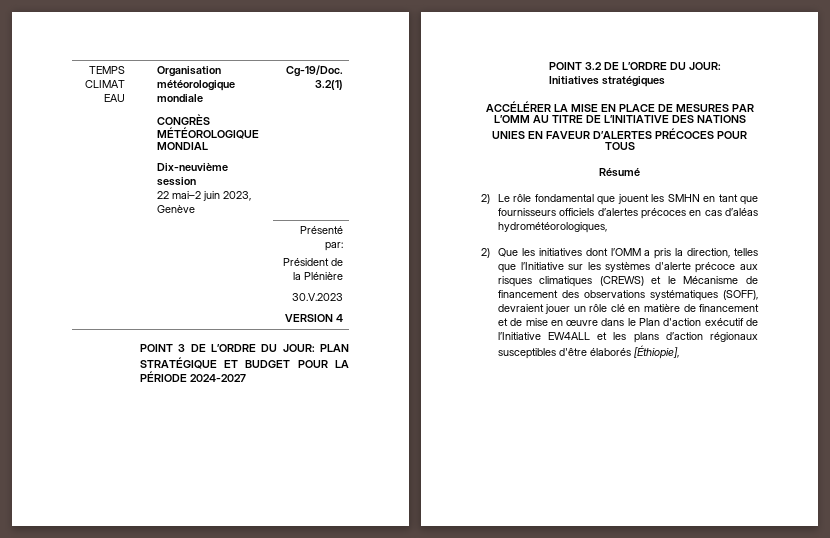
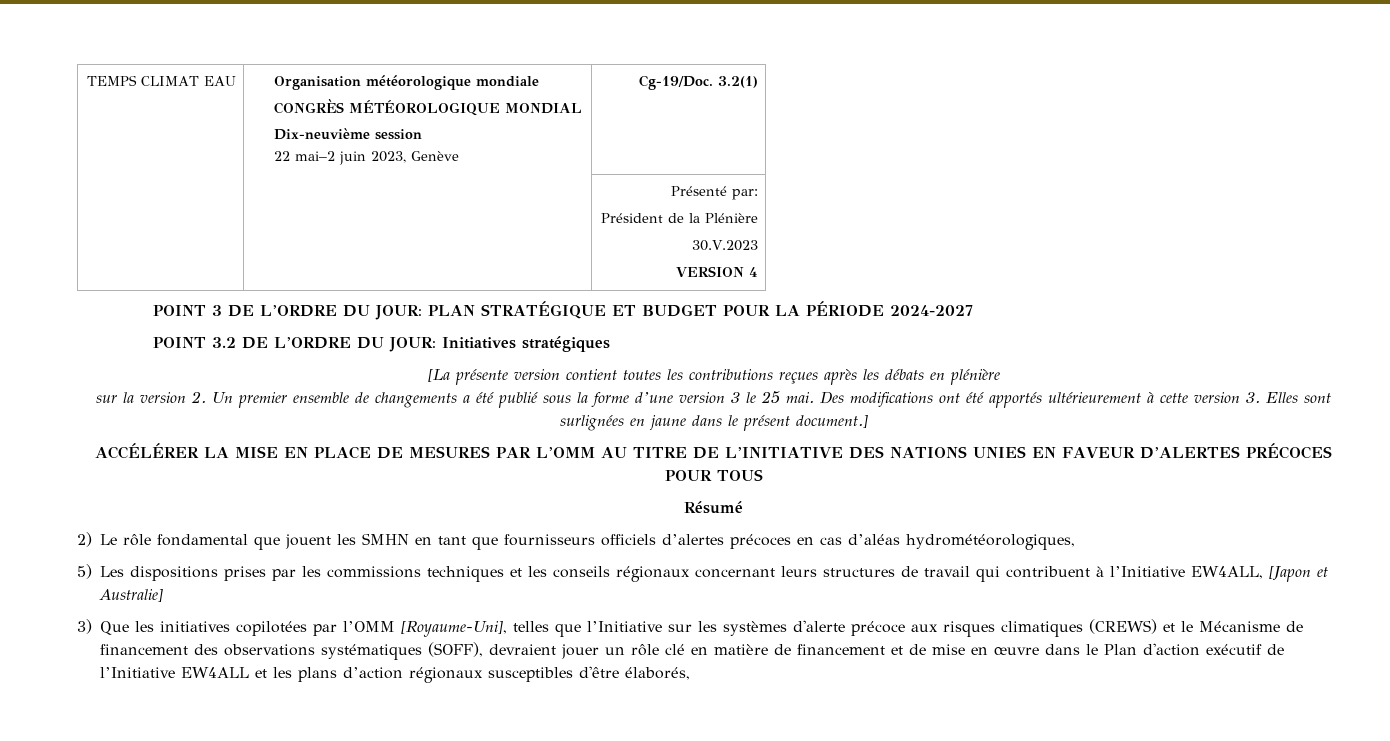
+ [La présente version contient toutes les contributions reçues après les débats en plénière
+ sur la version 2. Un premier ensemble de changements a été publié sous la forme d’une version 3 le 25 mai. Des modifications ont été apportés ultérieurement à cette version 3. Elles sont surlignées en jaune dans le présent document.]
- 2) Que les initiatives dont l’OMM a pris la direction, telles que l’Initiative sur les systèmes d'alerte précoce aux risques climatiques (CREWS) et le Mécanisme de financement des observations systématiques (SOFF), devraient jouer un rôle clé en matière de financement et de mise en œuvre dans le Plan d'action exécutif de l’Initiative EW4ALL et les plans d’action régionaux susceptibles d'être élaborés [Éthiopie],
+ 5) Les dispositions prises par les commissions techniques et les conseils régionaux concernant leurs structures de travail qui contribuent à l’Initiative EW4ALL, [Japon et Australie]
+ 3) Que les initiatives copilotées par l’OMM [Royaume-Uni], telles que l’Initiative sur les systèmes d'alerte précoce aux risques climatiques (CREWS) et le Mécanisme de financement des observations systématiques (SOFF), devraient jouer un rôle clé en matière de financement et de mise en œuvre dans le Plan d'action exécutif de l’Initiative EW4ALL et les plans d’action régionaux susceptibles d'être élaborés,

